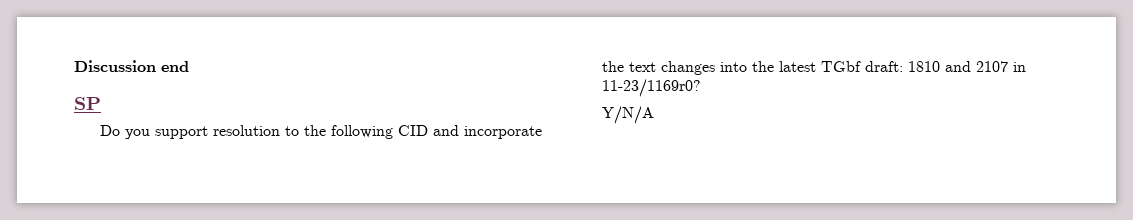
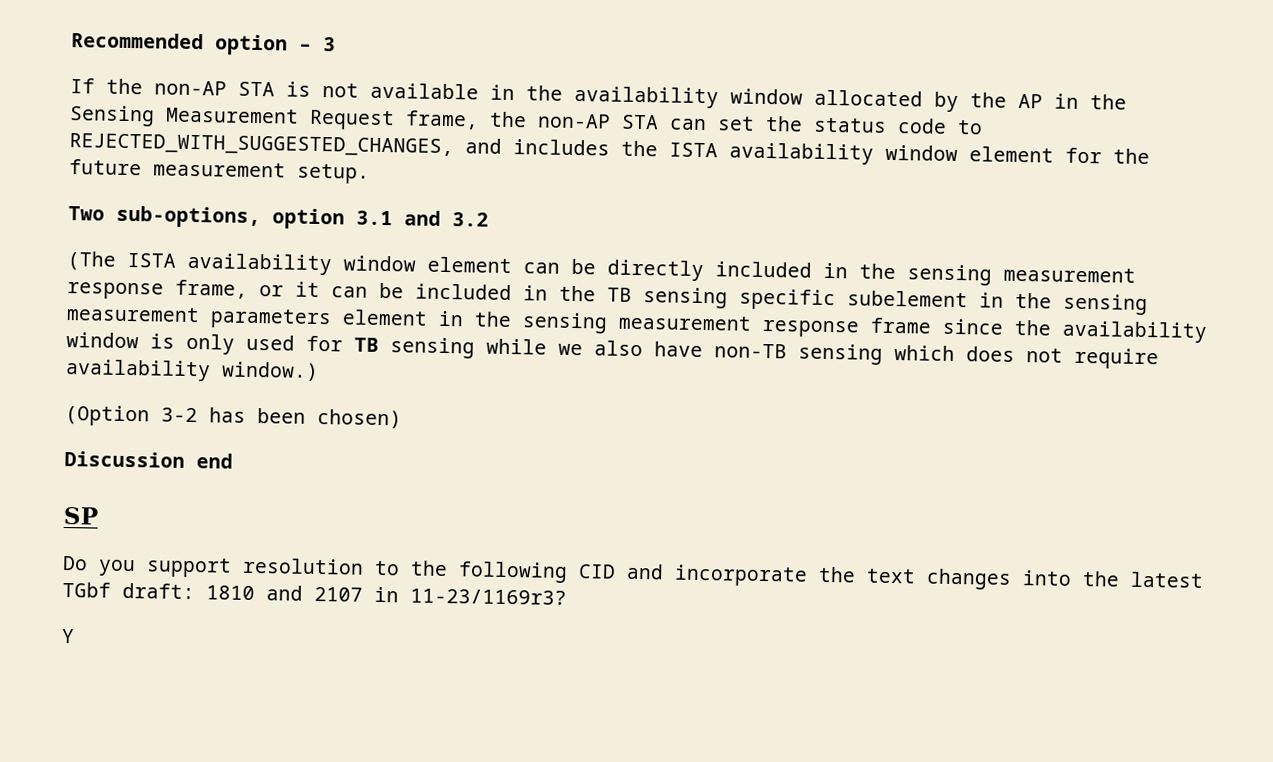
+ Recommended option – 3
+ If the non-AP STA is not available in the availability window allocated by the AP in the Sensing Measurement Request frame, the non-AP STA can set the status code to REJECTED_WITH_SUGGESTED_CHANGES, and includes the ISTA availability window element for the future measurement setup.
+ Two sub-options, option 3.1 and 3.2
+ (The ISTA availability window element can be directly included in the sensing measurement response frame, or it can be included in the TB sensing specific subelement in the sensing measurement parameters element in the sensing measurement response frame since the availability window is only used for TB sensing while we also have non-TB sensing which does not require availability window.)
+ (Option 3-2 has been chosen)
- Do you support resolution to the following CID and incorporate the text changes into the latest TGbf draft: 1810 and 2107 in 11-23/1169r0?
- Y/N/A
+ Do you support resolution to the following CID and incorporate the text changes into the latest TGbf draft: 1810 and 2107 in 11-23/1169r3?
+ Y

